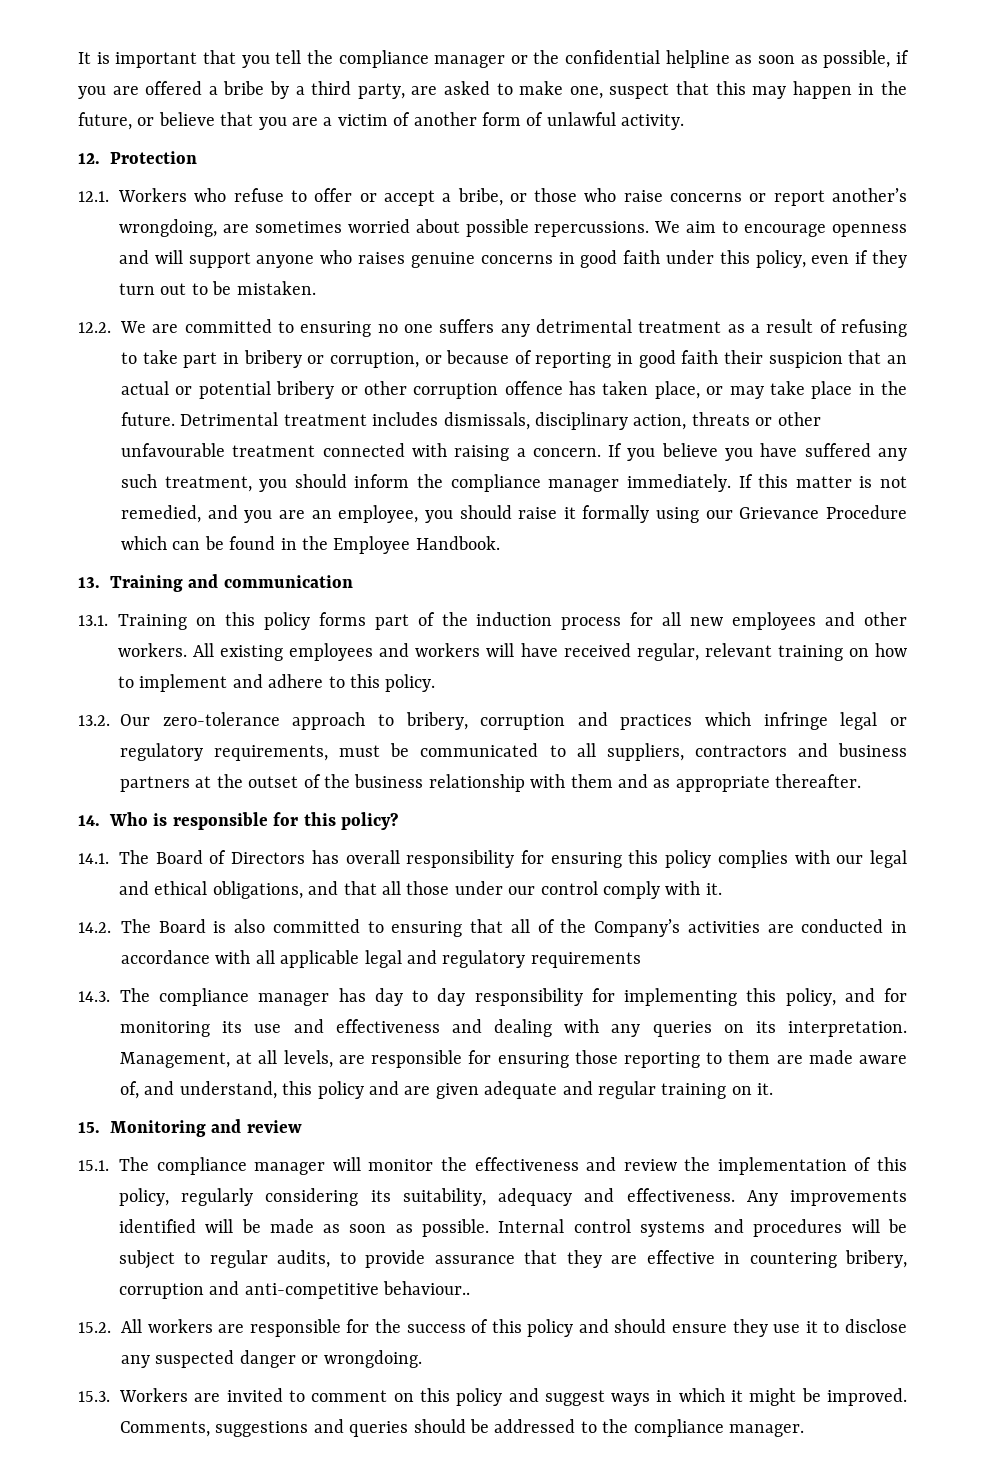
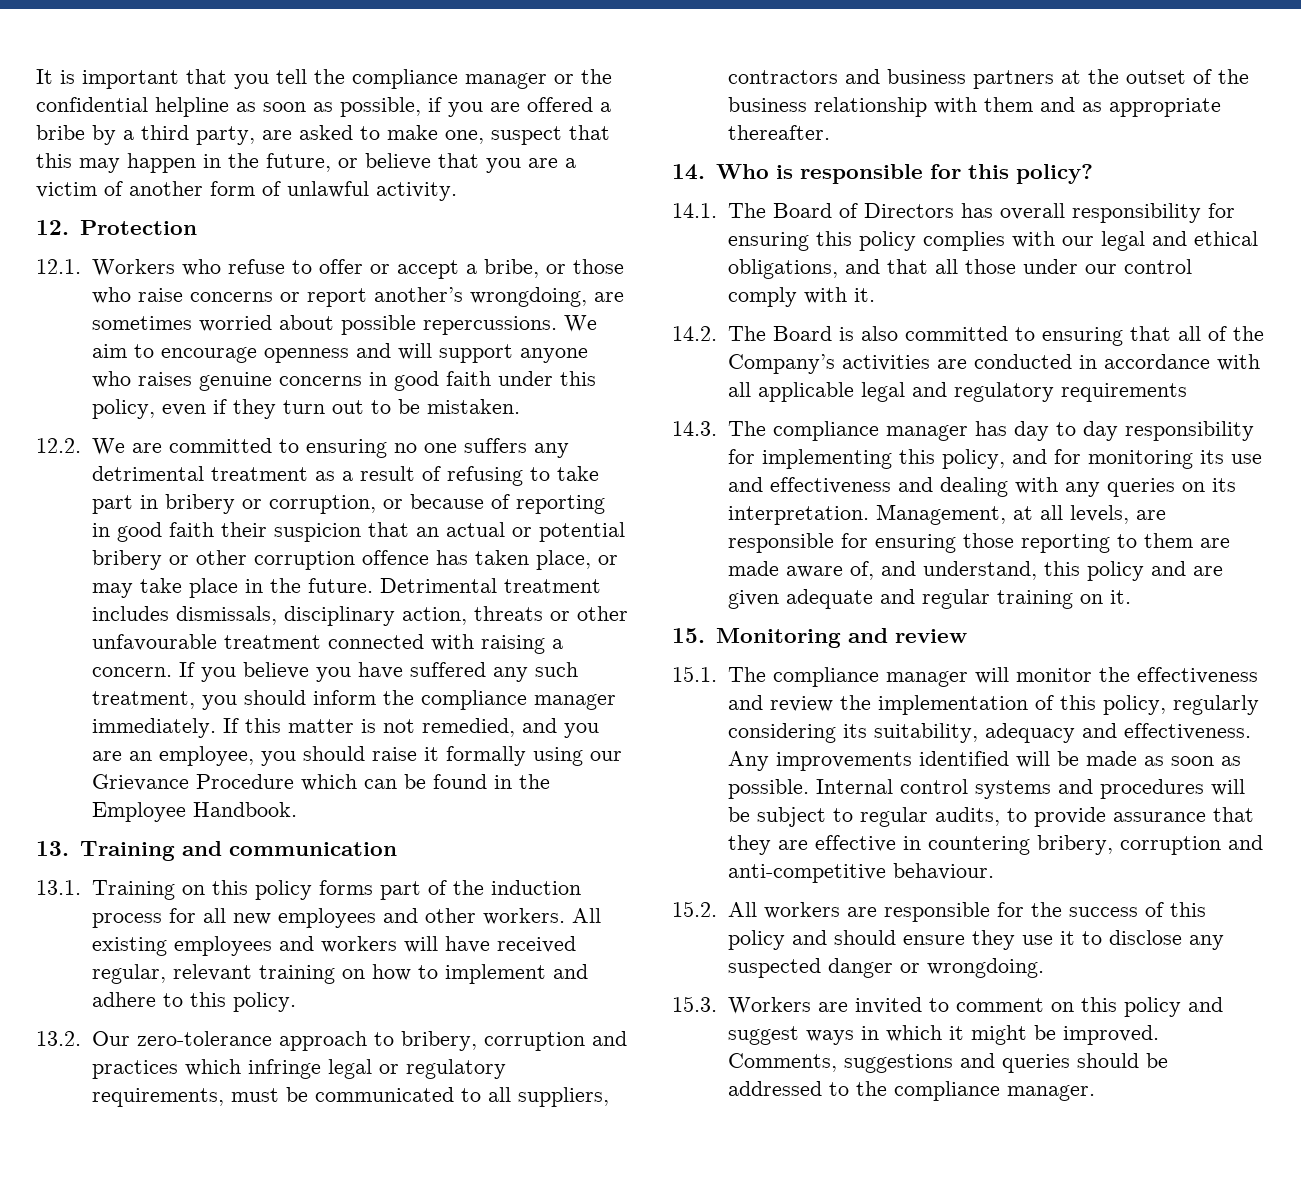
- Internal control systems and procedures will be subject to regular audits, to provide assurance that they are effective in countering bribery, corruption and anti-competitive behaviour..
+ Internal control systems and procedures will be subject to regular audits, to provide assurance that they are effective in countering bribery, corruption and anti-competitive behaviour.

